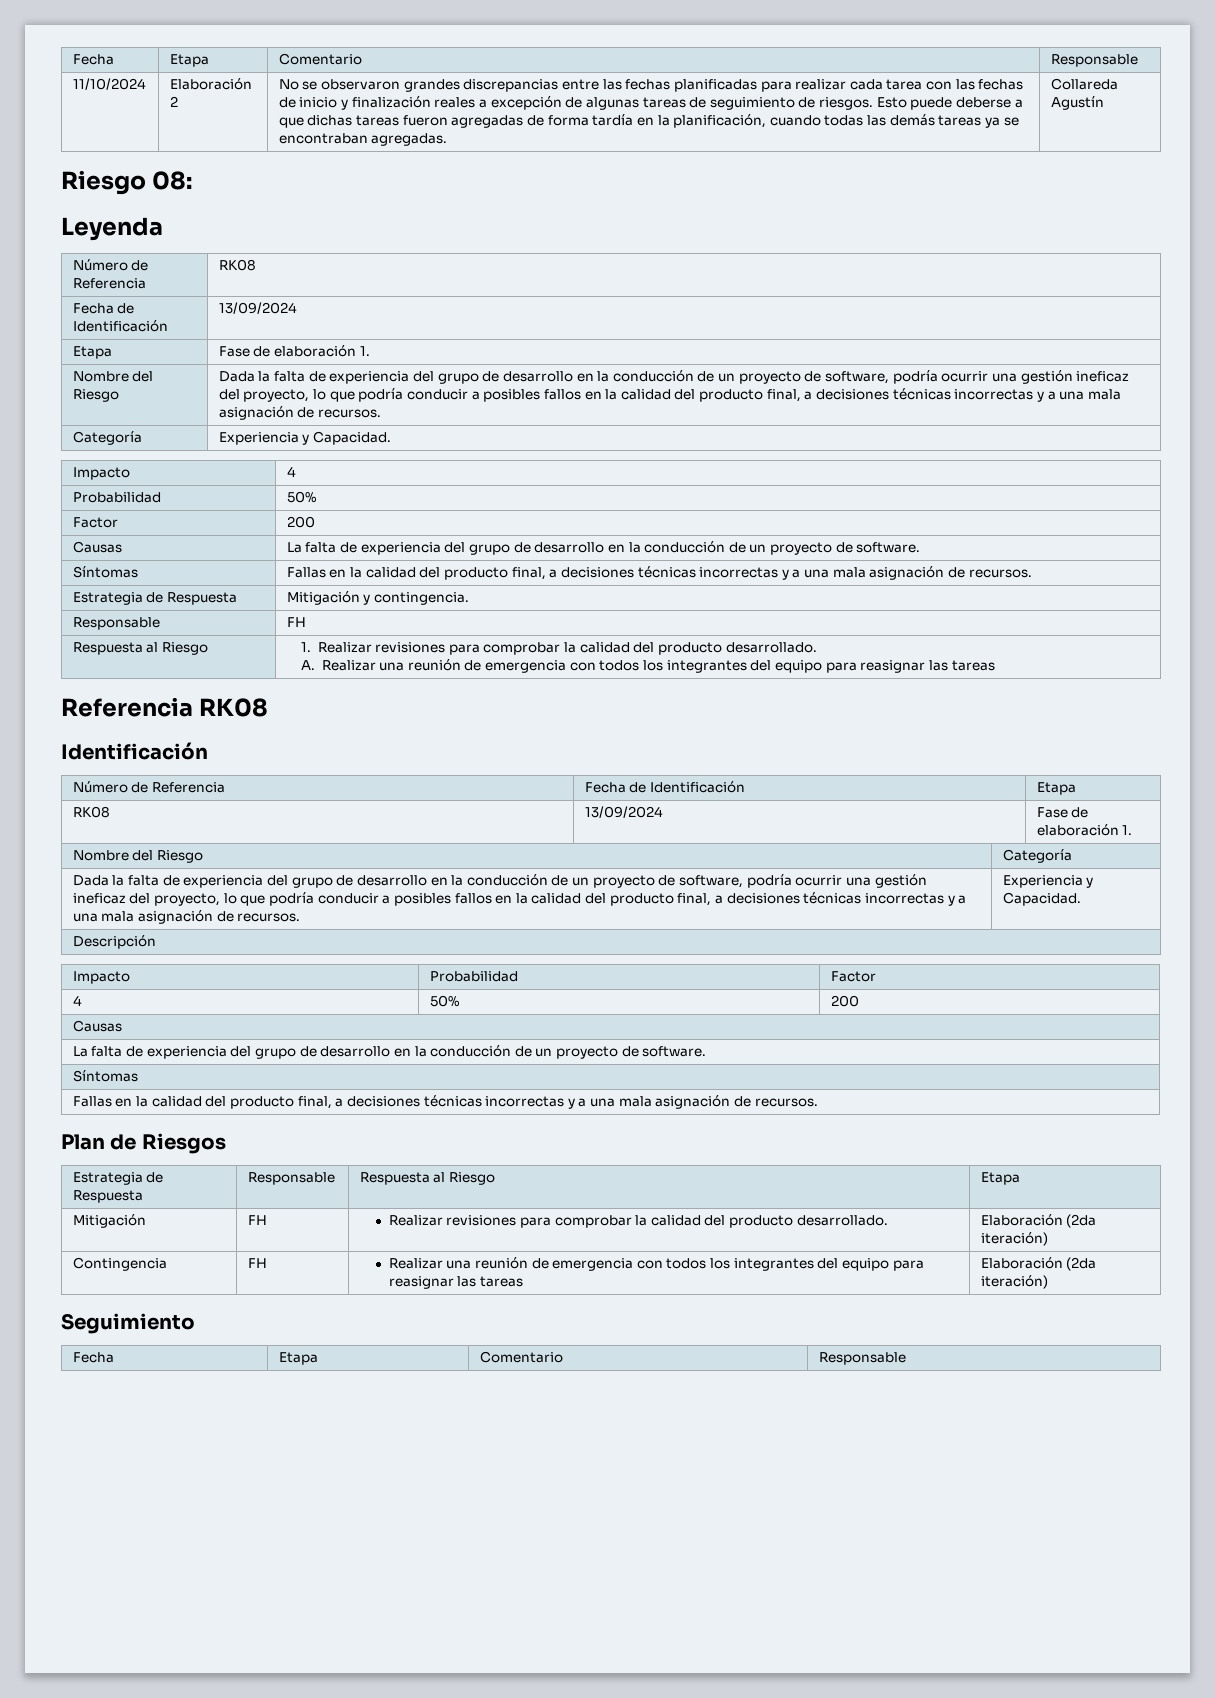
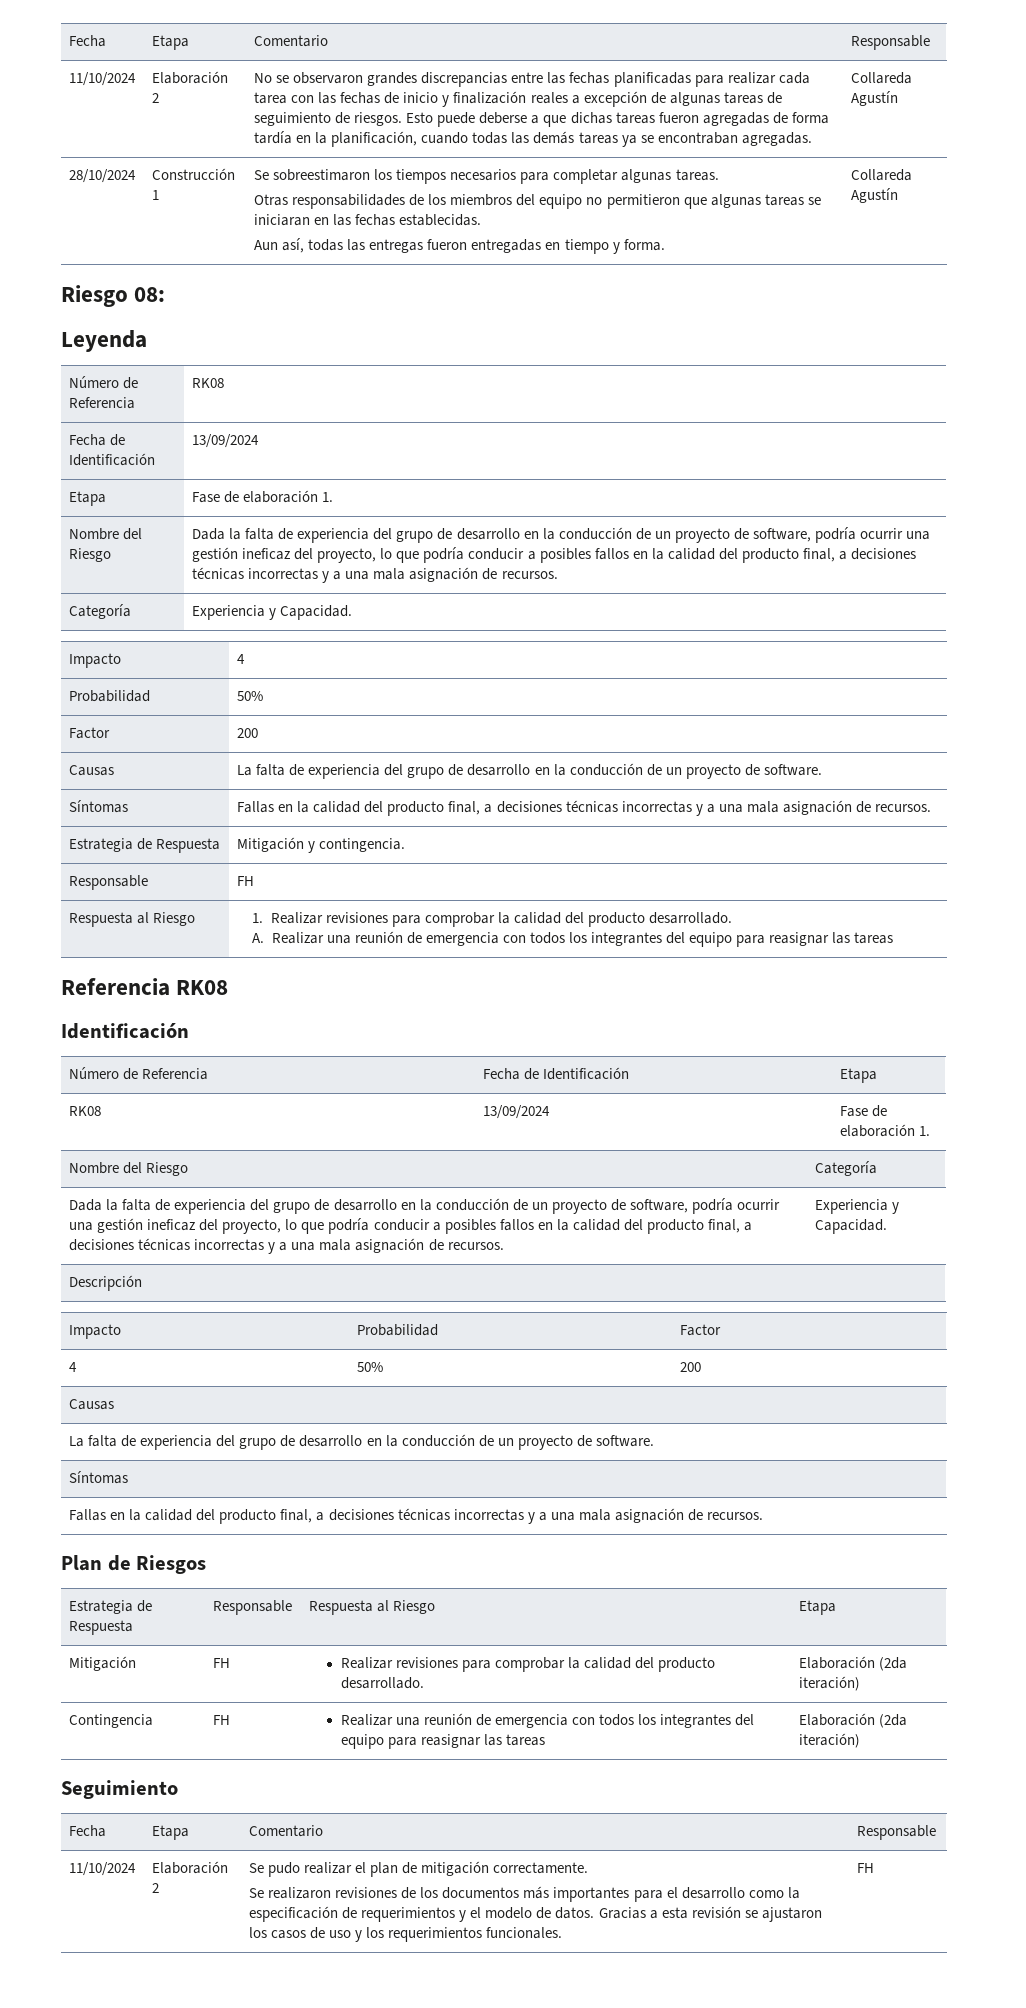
+ 28/10/2024 | Construcción 1 | Se sobreestimaron los tiempos necesarios para completar algunas tareas.
+ Otras responsabilidades de los miembros del equipo no permitieron que algunas tareas se iniciaran en las fechas establecidas.
+ Aun así, todas las entregas fueron entregadas en tiempo y forma. | Collareda Agustín
+ 11/10/2024 | Elaboración 2 | Se pudo realizar el plan de mitigación correctamente.
+ Se realizaron revisiones de los documentos más importantes para el desarrollo como la especificación de requerimientos y el modelo de datos. Gracias a esta revisión se ajustaron los casos de uso y los requerimientos funcionales. | FH

